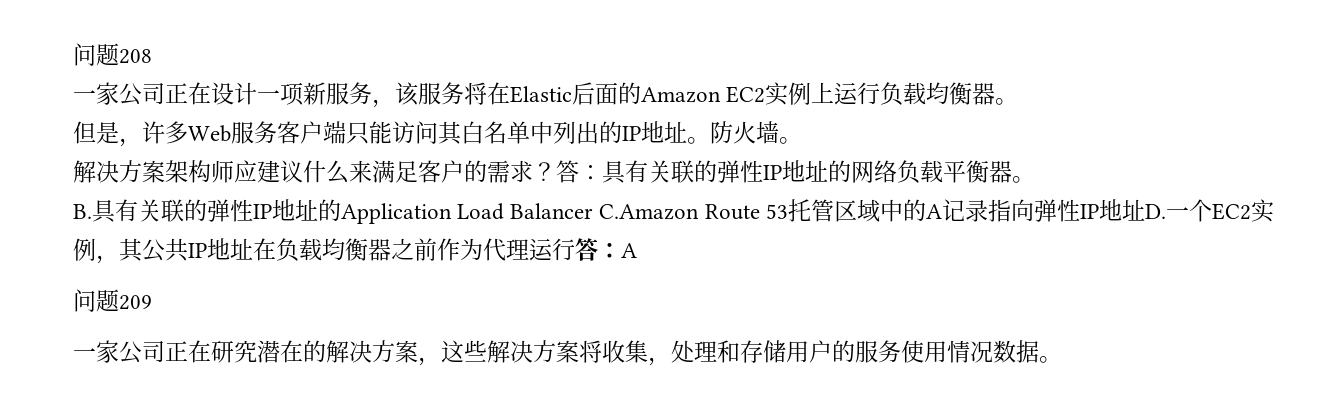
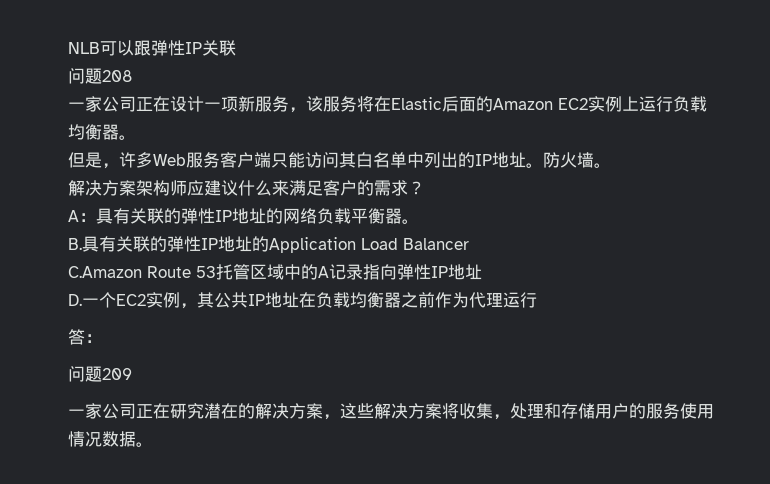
+ NLB可以跟弹性IP关联
- 解决方案架构师应建议什么来满足客户的需求？答：具有关联的弹性IP地址的网络负载平衡器。
+ 解决方案架构师应建议什么来满足客户的需求？
+ A：具有关联的弹性IP地址的网络负载平衡器。
- B.具有关联的弹性IP地址的Application Load Balancer C.Amazon Route 53托管区域中的A记录指向弹性IP地址D.一个EC2实例，其公共IP地址在负载均衡器之前作为代理运行答：A
+ B.具有关联的弹性IP地址的Application Load Balancer
+ C.Amazon Route 53托管区域中的A记录指向弹性IP地址
+ D.一个EC2实例，其公共IP地址在负载均衡器之前作为代理运行
+ 答：

